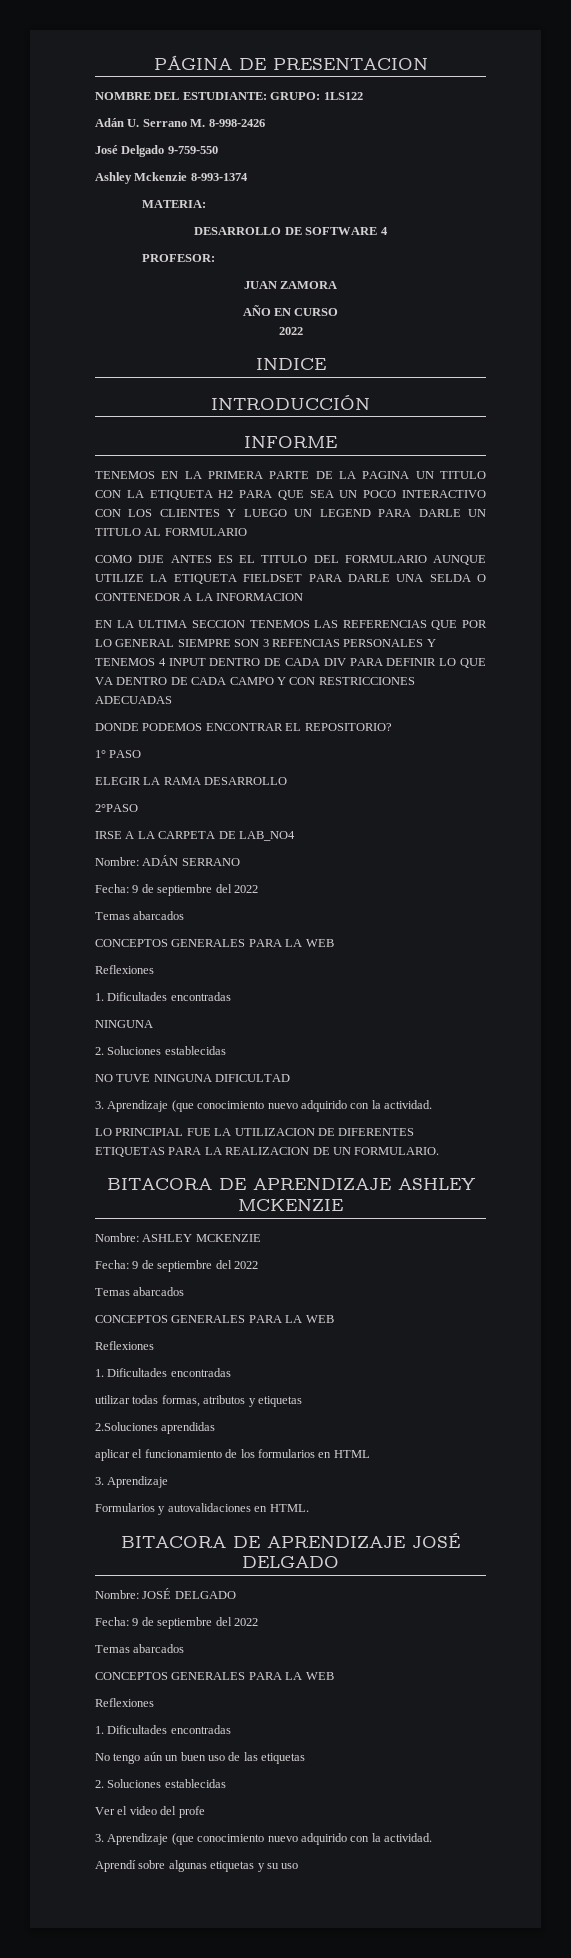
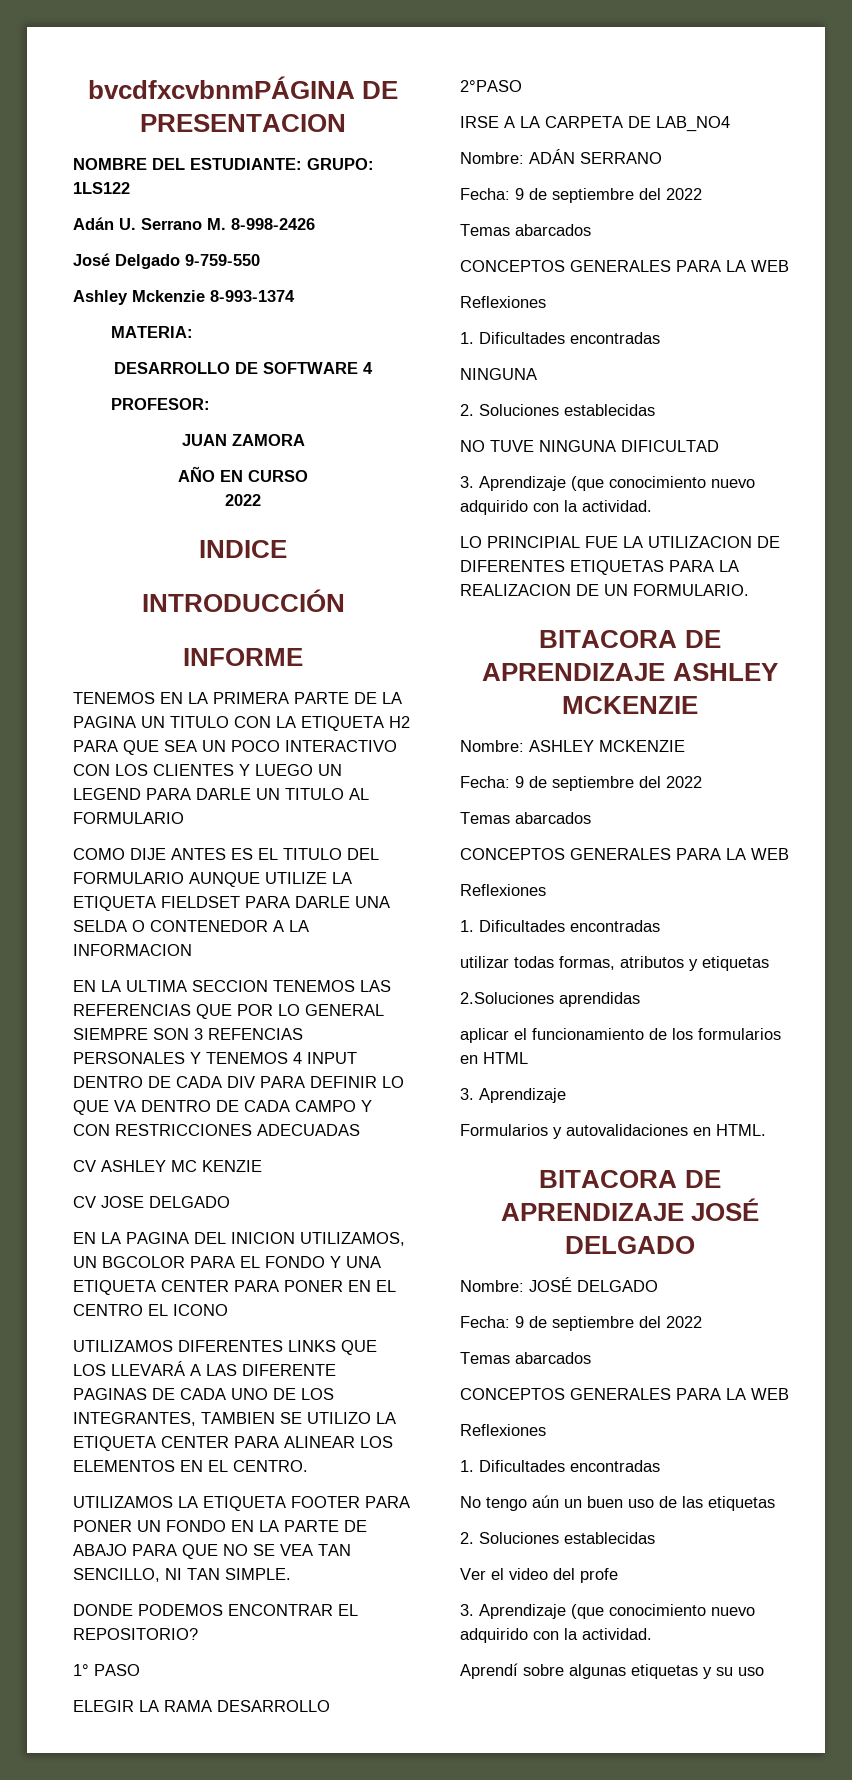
- PÁGINA DE PRESENTACION
+ bvcdfxcvbnmPÁGINA DE PRESENTACION
+ CV ASHLEY MC KENZIE
+ CV JOSE DELGADO
+ EN LA PAGINA DEL INICION UTILIZAMOS, UN BGCOLOR PARA EL FONDO Y UNA ETIQUETA CENTER PARA PONER EN EL CENTRO EL ICONO
+ UTILIZAMOS DIFERENTES LINKS QUE LOS LLEVARÁ A LAS DIFERENTE PAGINAS DE CADA UNO DE LOS INTEGRANTES, TAMBIEN SE UTILIZO LA ETIQUETA CENTER PARA ALINEAR LOS ELEMENTOS EN EL CENTRO.
+ UTILIZAMOS LA ETIQUETA FOOTER PARA PONER UN FONDO EN LA PARTE DE ABAJO PARA QUE NO SE VEA TAN SENCILLO, NI TAN SIMPLE.

